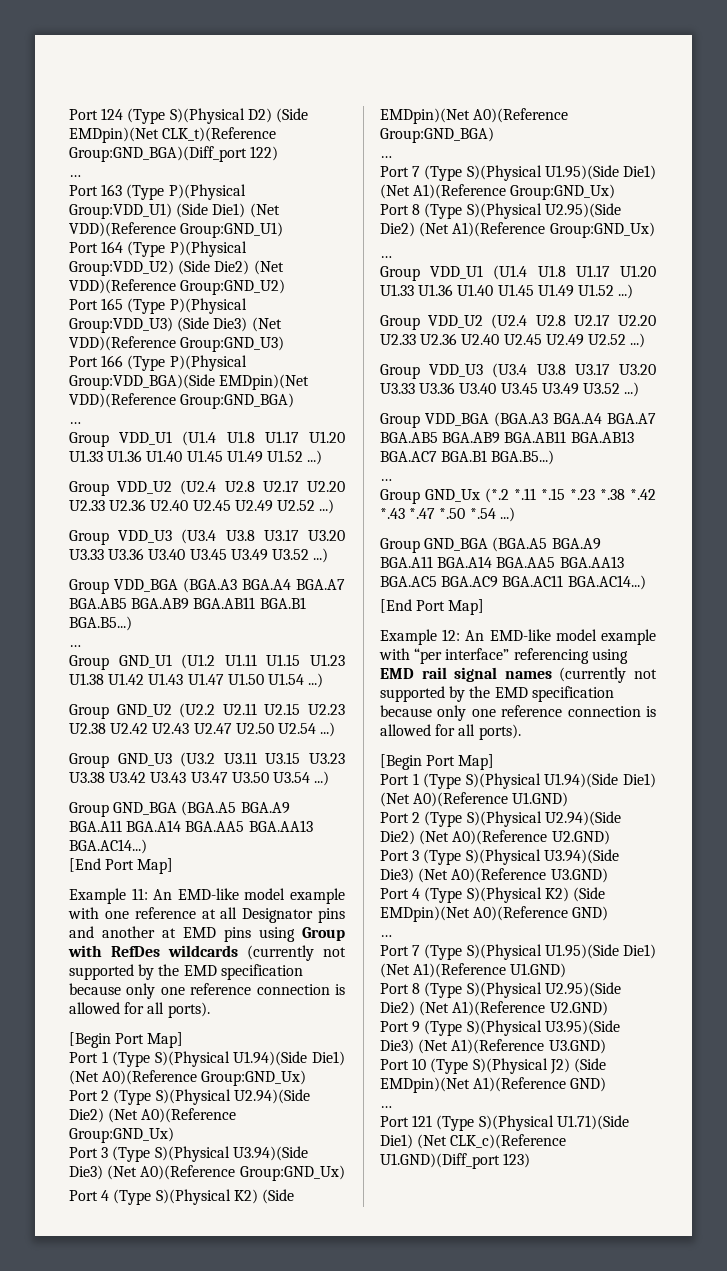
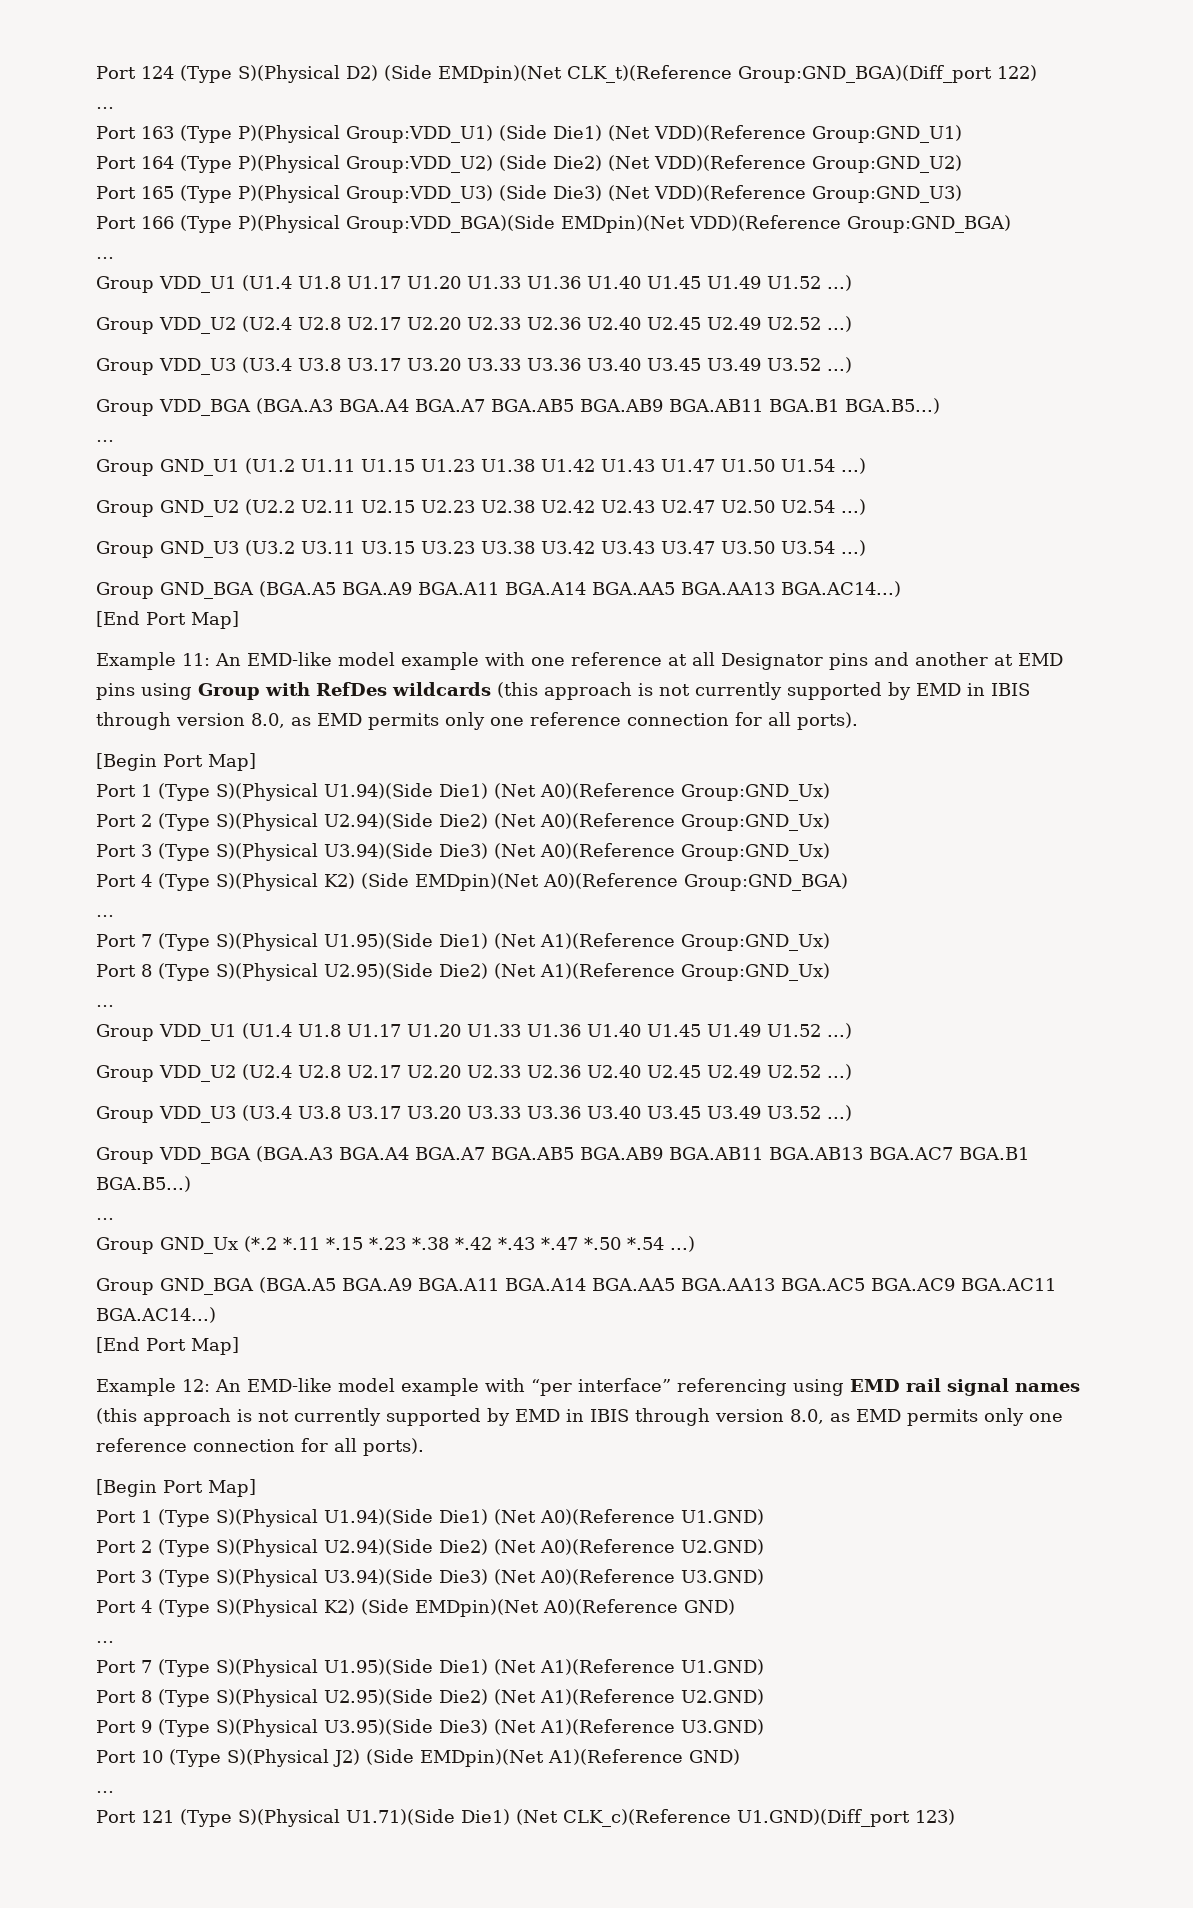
- Example 11: An EMD-like model example with one reference at all Designator pins and another at EMD pins using Group with RefDes wildcards (currently not supported by the EMD specification because only one reference connection is allowed for all ports).
+ Example 11: An EMD-like model example with one reference at all Designator pins and another at EMD pins using Group with RefDes wildcards (this approach is not currently supported by EMD in IBIS through version 8.0, as EMD permits only one reference connection for all ports).
- Example 12: An EMD-like model example with “per interface” referencing using EMD rail signal names (currently not supported by the EMD specification because only one reference connection is allowed for all ports).
+ Example 12: An EMD-like model example with “per interface” referencing using EMD rail signal names (this approach is not currently supported by EMD in IBIS through version 8.0, as EMD permits only one reference connection for all ports).

